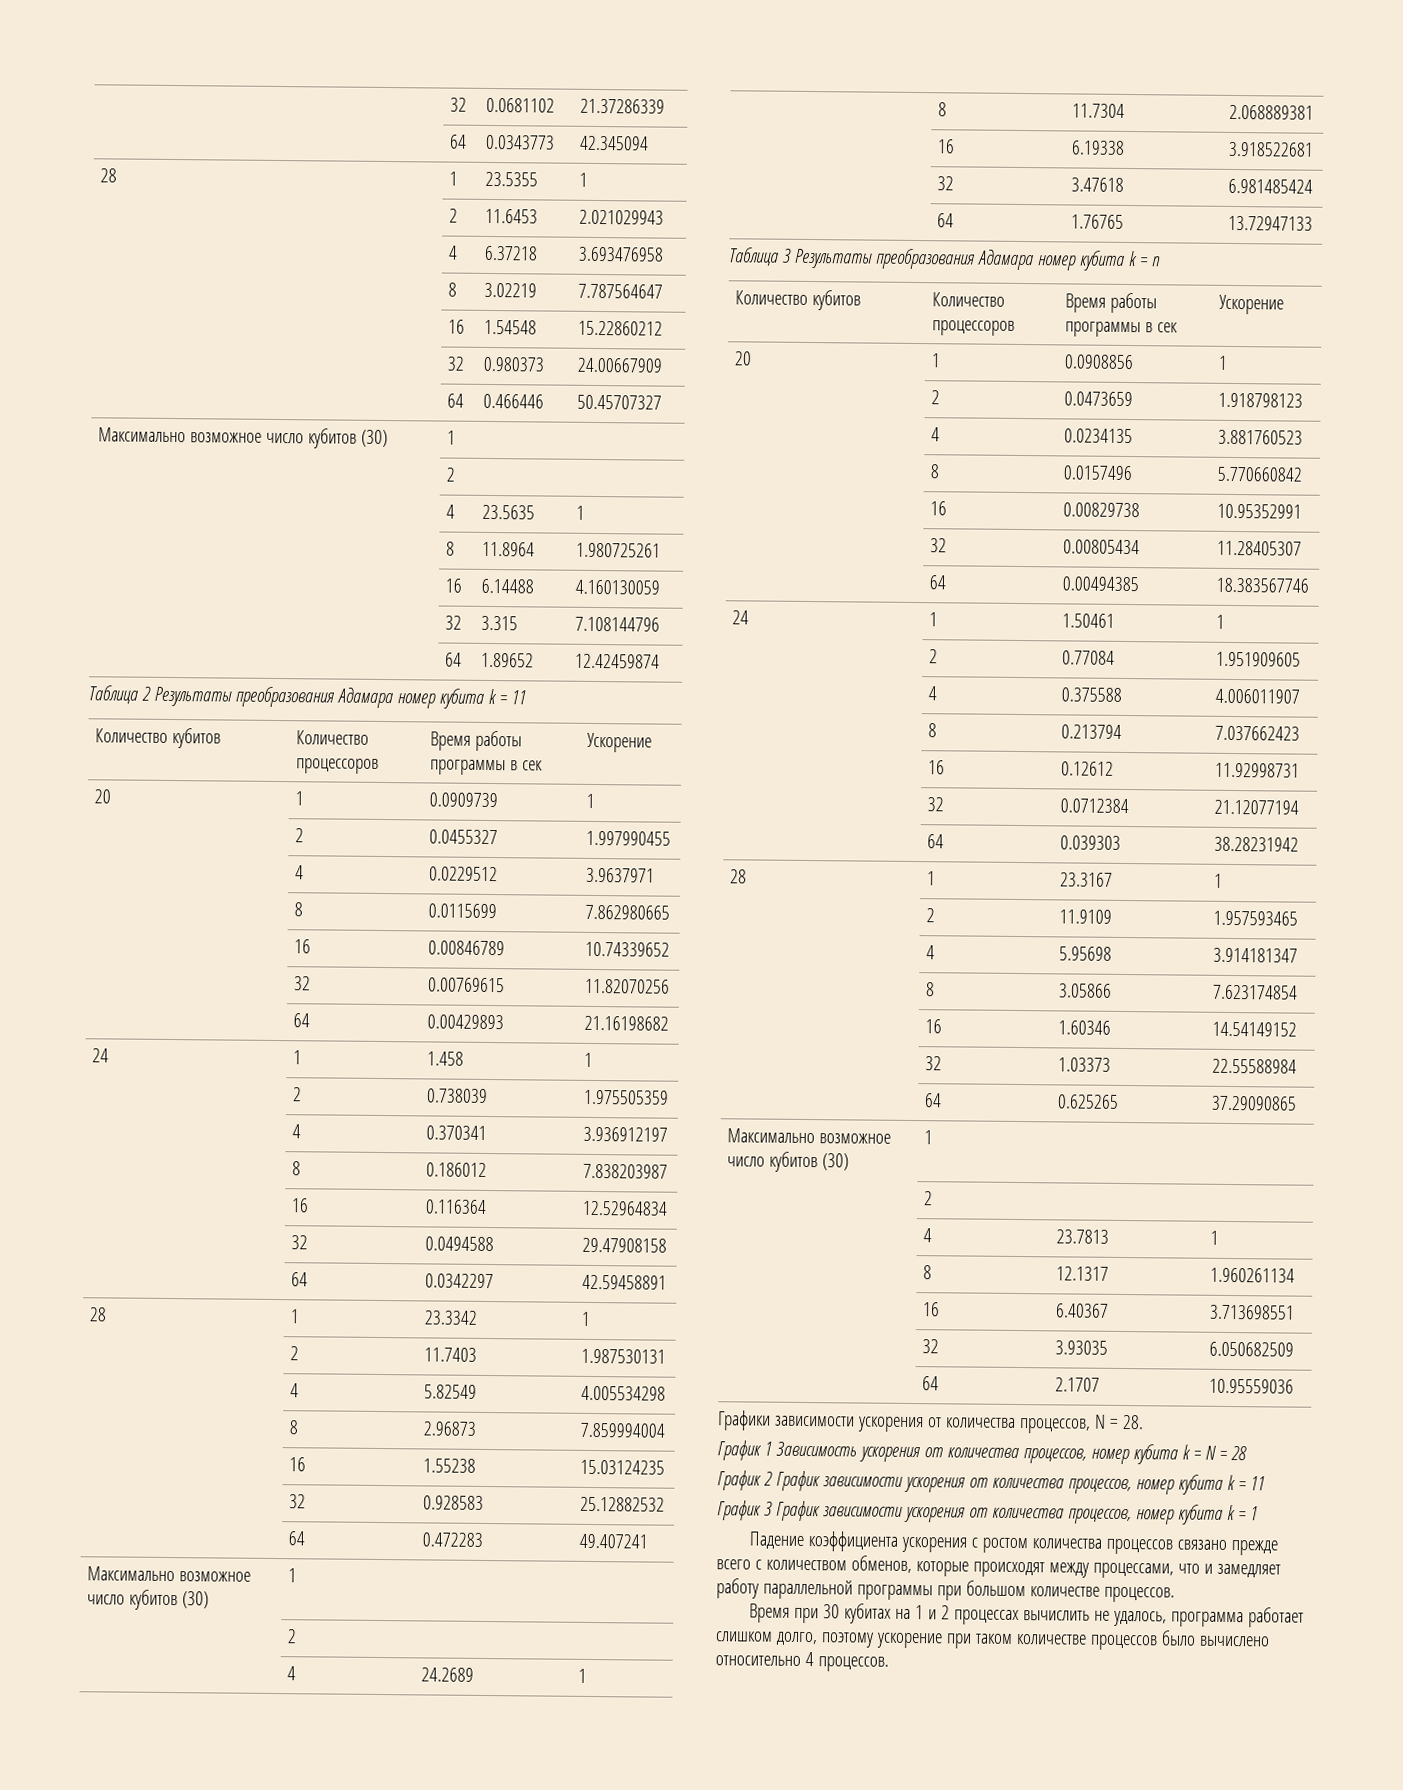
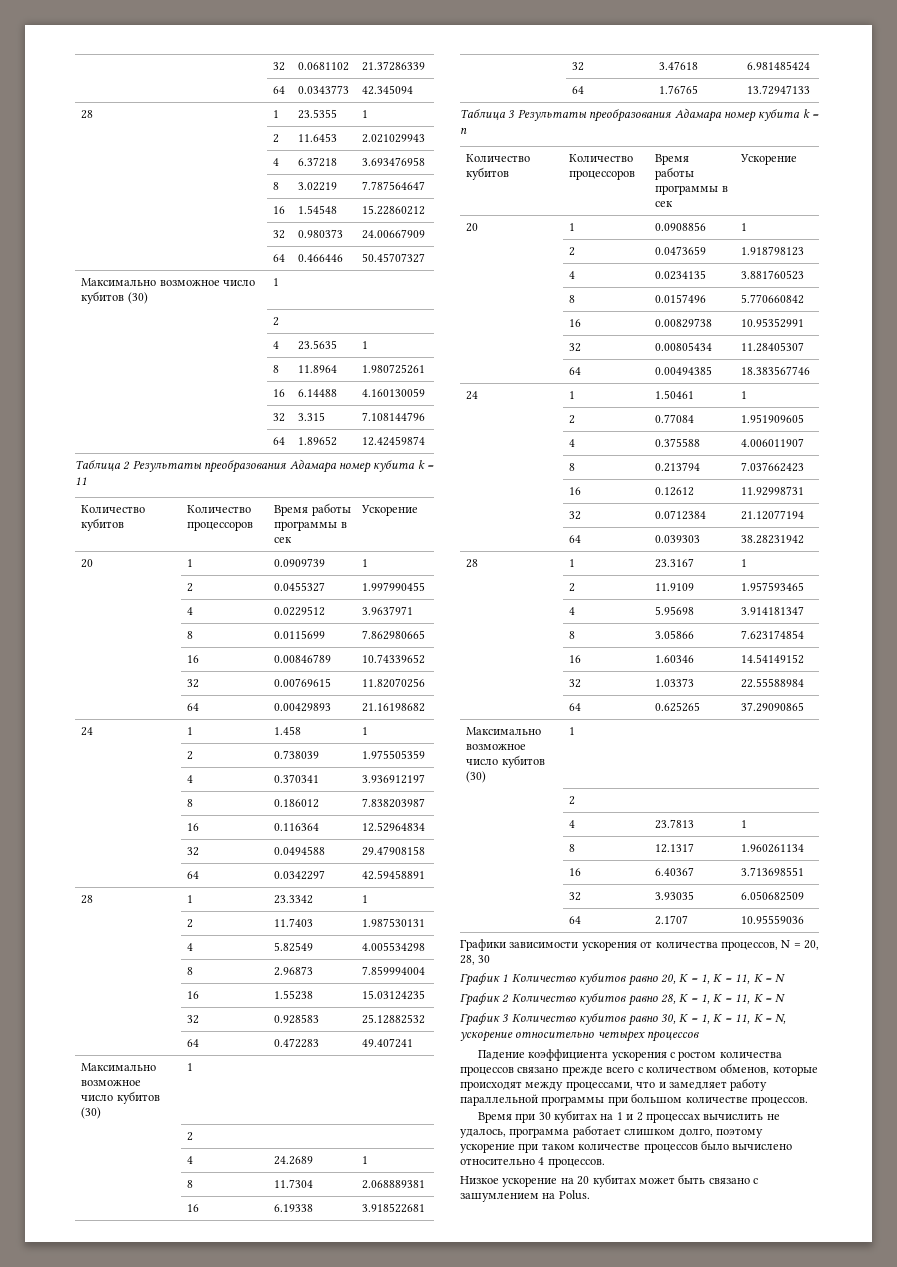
- Графики зависимости ускорения от количества процессов, N = 28.
+ Графики зависимости ускорения от количества процессов, N = 20, 28, 30
- График 1 Зависимость ускорения от количества процессов, номер кубита k = N = 28
+ График 1 Количество кубитов равно 20, K = 1, K = 11, K = N
- График 2 График зависимости ускорения от количества процессов, номер кубита k = 11
- График 3 График зависимости ускорения от количества процессов, номер кубита k = 1
+ График 2 Количество кубитов равно 28, K = 1, K = 11, K = N
+ График 3 Количество кубитов равно 30, K = 1, K = 11, K = N, ускорение относительно четырех процессов
+ Низкое ускорение на 20 кубитах может быть связано с зашумлением на Polus.

